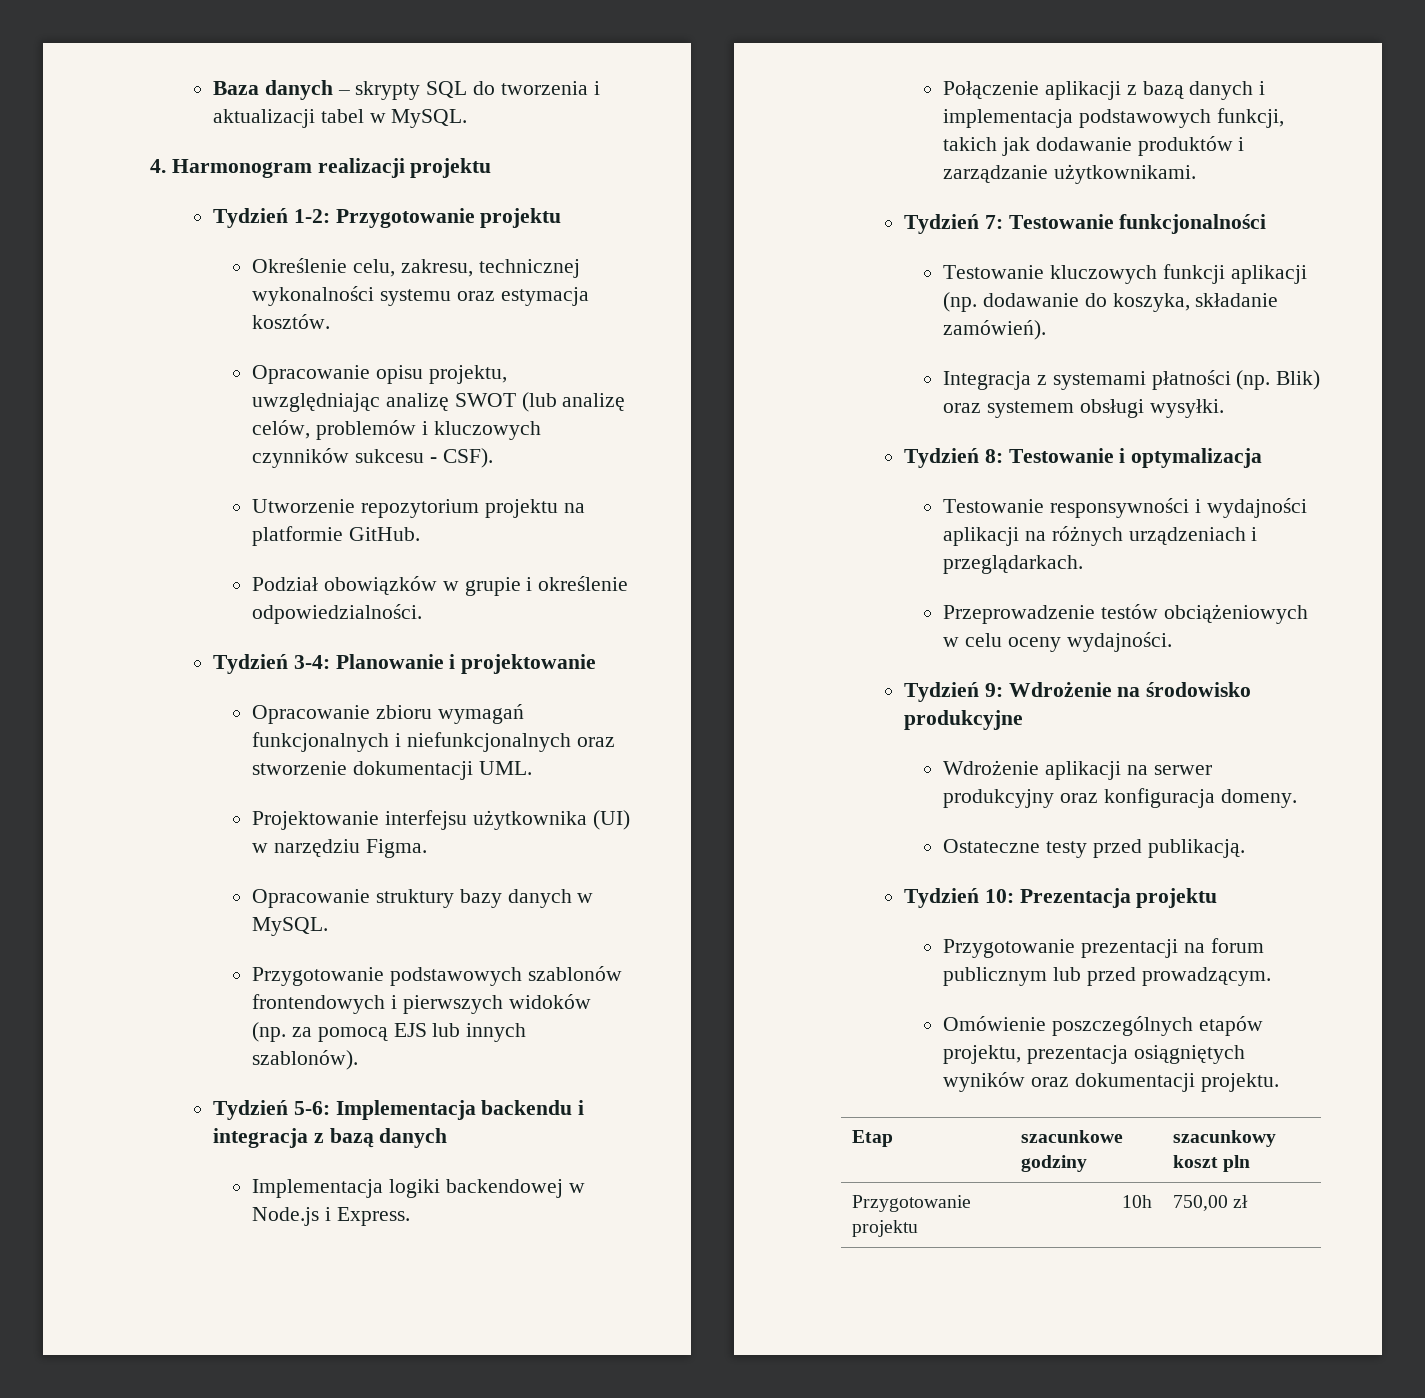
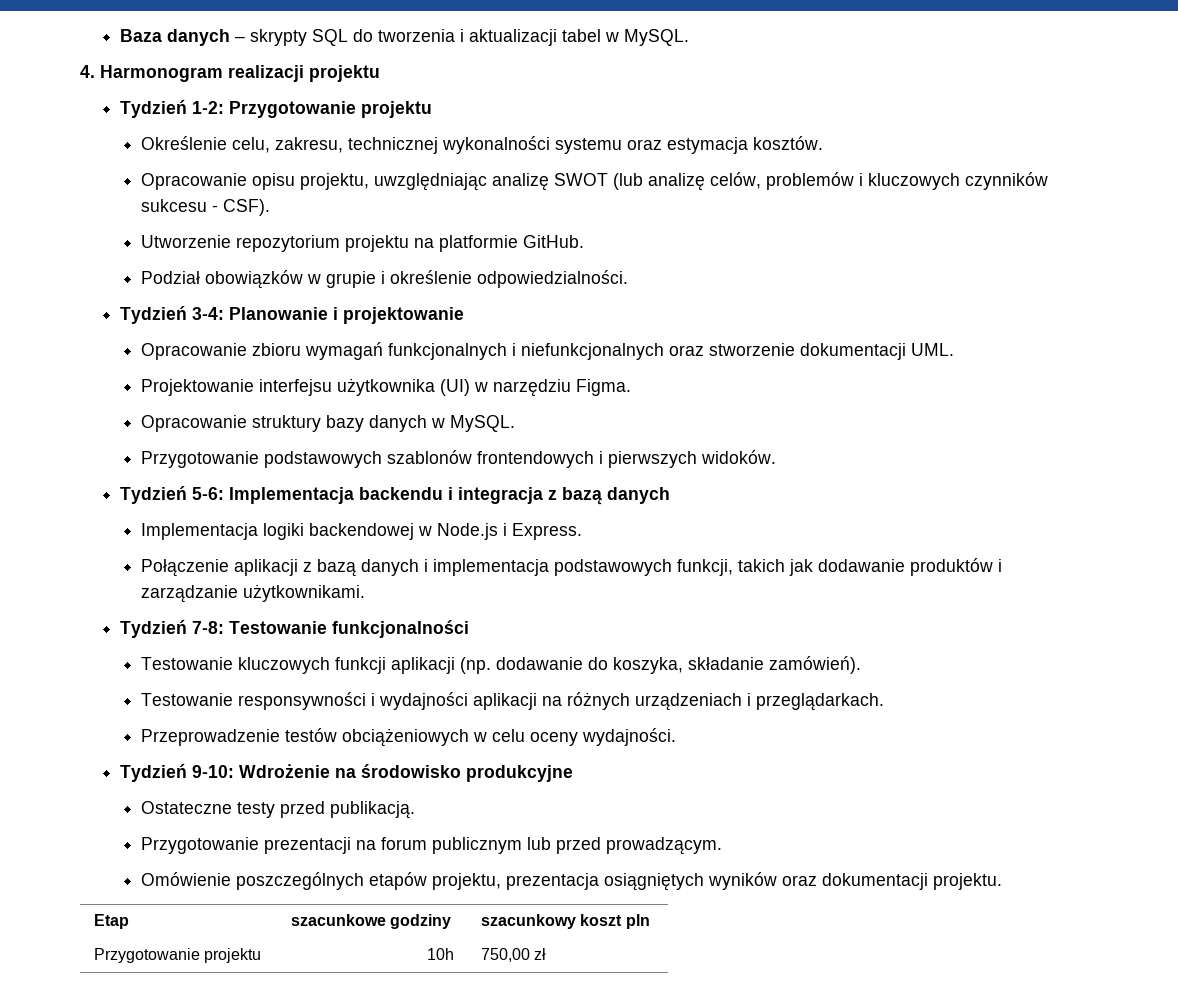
- Przygotowanie podstawowych szablonów frontendowych i pierwszych widoków (np. za pomocą EJS lub innych szablonów).
+ Przygotowanie podstawowych szablonów frontendowych i pierwszych widoków.
- Tydzień 7: Testowanie funkcjonalności
+ Tydzień 7-8: Testowanie funkcjonalności
- Integracja z systemami płatności (np. Blik) oraz systemem obsługi wysyłki.
- Tydzień 8: Testowanie i optymalizacja
- Tydzień 9: Wdrożenie na środowisko produkcyjne
+ Tydzień 9-10: Wdrożenie na środowisko produkcyjne
- Wdrożenie aplikacji na serwer produkcyjny oraz konfiguracja domeny.
- Tydzień 10: Prezentacja projektu

